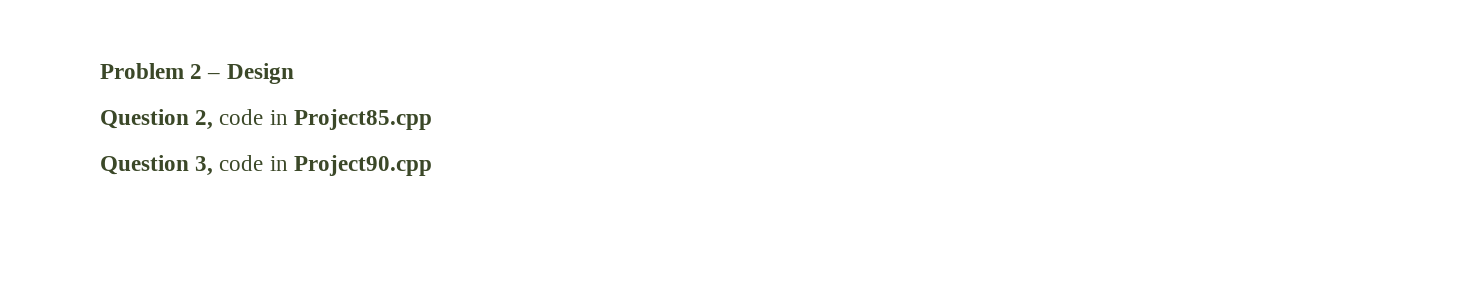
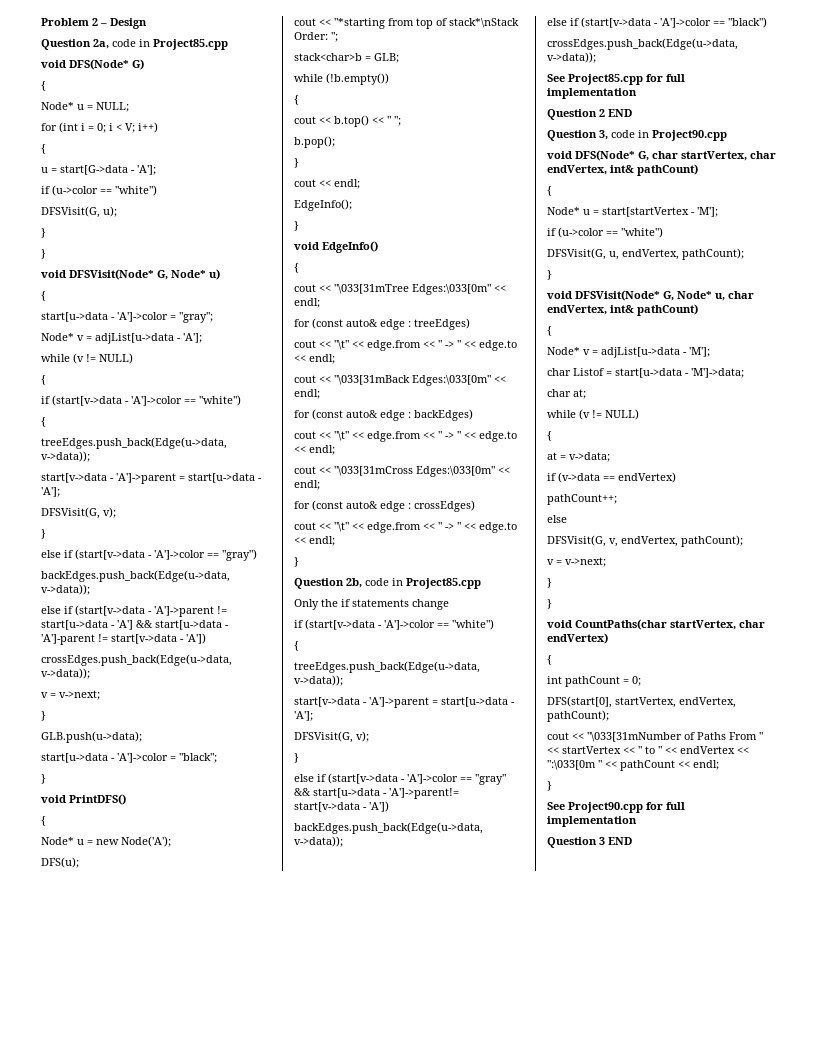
- Question 2, code in Project85.cpp
+ Question 2a, code in Project85.cpp
+ void DFS(Node* G)
+ {
+ Node* u = NULL;
+ for (int i = 0; i < V; i++)
+ {
+ u = start[G->data - 'A'];
+ if (u->color == "white")
+ DFSVisit(G, u);
+ }
+ }
+ void DFSVisit(Node* G, Node* u)
+ {
+ start[u->data - 'A']->color = "gray";
+ Node* v = adjList[u->data - 'A'];
+ while (v != NULL)
+ {
+ if (start[v->data - 'A']->color == "white")
+ {
+ treeEdges.push_back(Edge(u->data, v->data));
+ start[v->data - 'A']->parent = start[u->data - 'A'];
+ DFSVisit(G, v);
+ }
+ else if (start[v->data - 'A']->color == "gray")
+ backEdges.push_back(Edge(u->data, v->data));
+ else if (start[v->data - 'A']->parent != start[u->data - 'A'] && start[u->data - 'A']-parent != start[v->data - 'A'])
+ crossEdges.push_back(Edge(u->data, v->data));
+ v = v->next;
+ }
+ GLB.push(u->data);
+ start[u->data - 'A']->color = "black";
+ }
+ void PrintDFS()
+ {
+ Node* u = new Node('A');
+ DFS(u);
+ cout << "*starting from top of stack*\nStack Order: ";
+ stack<char>b = GLB;
+ while (!b.empty())
+ {
+ cout << b.top() << " ";
+ b.pop();
+ }
+ cout << endl;
+ EdgeInfo();
+ }
+ void EdgeInfo()
+ {
+ cout << "\033[31mTree Edges:\033[0m" << endl;
+ for (const auto& edge : treeEdges)
+ cout << "\t" << edge.from << " -> " << edge.to << endl;
+ cout << "\033[31mBack Edges:\033[0m" << endl;
+ for (const auto& edge : backEdges)
+ cout << "\t" << edge.from << " -> " << edge.to << endl;
+ cout << "\033[31mCross Edges:\033[0m" << endl;
+ for (const auto& edge : crossEdges)
+ cout << "\t" << edge.from << " -> " << edge.to << endl;
+ }
+ Question 2b, code in Project85.cpp
+ Only the if statements change
+ if (start[v->data - 'A']->color == "white")
+ {
+ treeEdges.push_back(Edge(u->data, v->data));
+ start[v->data - 'A']->parent = start[u->data - 'A'];
+ DFSVisit(G, v);
+ }
+ else if (start[v->data - 'A']->color == "gray" && start[u->data - 'A']->parent!= start[v->data - 'A'])
+ backEdges.push_back(Edge(u->data, v->data));
+ else if (start[v->data - 'A']->color == "black")
+ crossEdges.push_back(Edge(u->data, v->data));
+ See Project85.cpp for full implementation
+ Question 2 END
+ void DFS(Node* G, char startVertex, char endVertex, int& pathCount)
+ {
+ Node* u = start[startVertex - 'M'];
+ if (u->color == "white")
+ DFSVisit(G, u, endVertex, pathCount);
+ }
+ void DFSVisit(Node* G, Node* u, char endVertex, int& pathCount)
+ {
+ Node* v = adjList[u->data - 'M'];
+ char Listof = start[u->data - 'M']->data;
+ char at;
+ while (v != NULL)
+ {
+ at = v->data;
+ if (v->data == endVertex)
+ pathCount++;
+ else
+ DFSVisit(G, v, endVertex, pathCount);
+ v = v->next;
+ }
+ }
+ void CountPaths(char startVertex, char endVertex)
+ {
+ int pathCount = 0;
+ DFS(start[0], startVertex, endVertex, pathCount);
+ cout << "\033[31mNumber of Paths From " << startVertex << " to " << endVertex << ":\033[0m " << pathCount << endl;
+ }
+ See Project90.cpp for full implementation
+ Question 3 END

